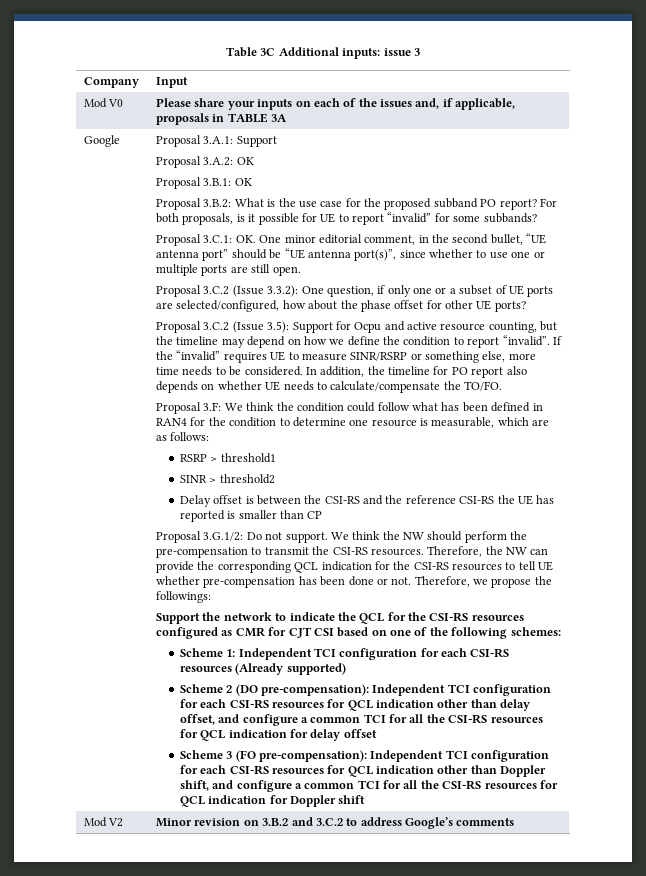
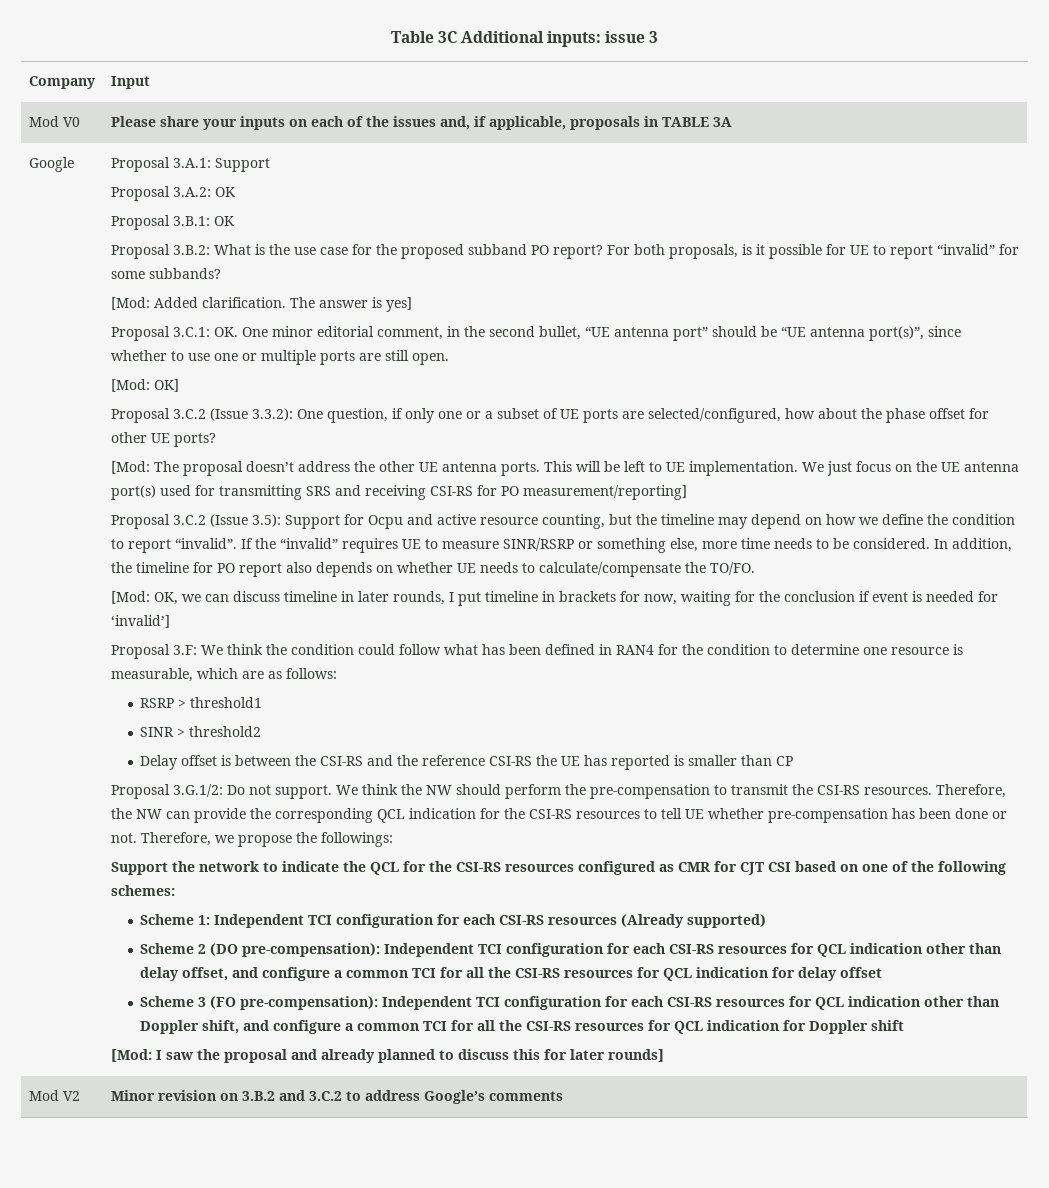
+ [Mod: Added clarification. The answer is yes]
+ [Mod: OK]
+ [Mod: The proposal doesn’t address the other UE antenna ports. This will be left to UE implementation. We just focus on the UE antenna port(s) used for transmitting SRS and receiving CSI-RS for PO measurement/reporting]
+ [Mod: OK, we can discuss timeline in later rounds, I put timeline in brackets for now, waiting for the conclusion if event is needed for ‘invalid’]
+ [Mod: I saw the proposal and already planned to discuss this for later rounds]

